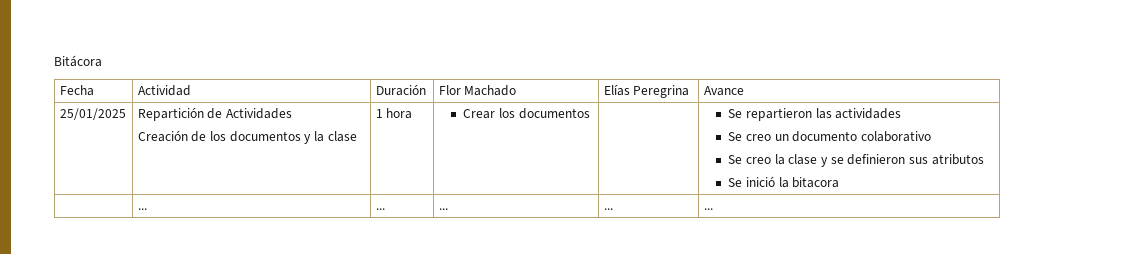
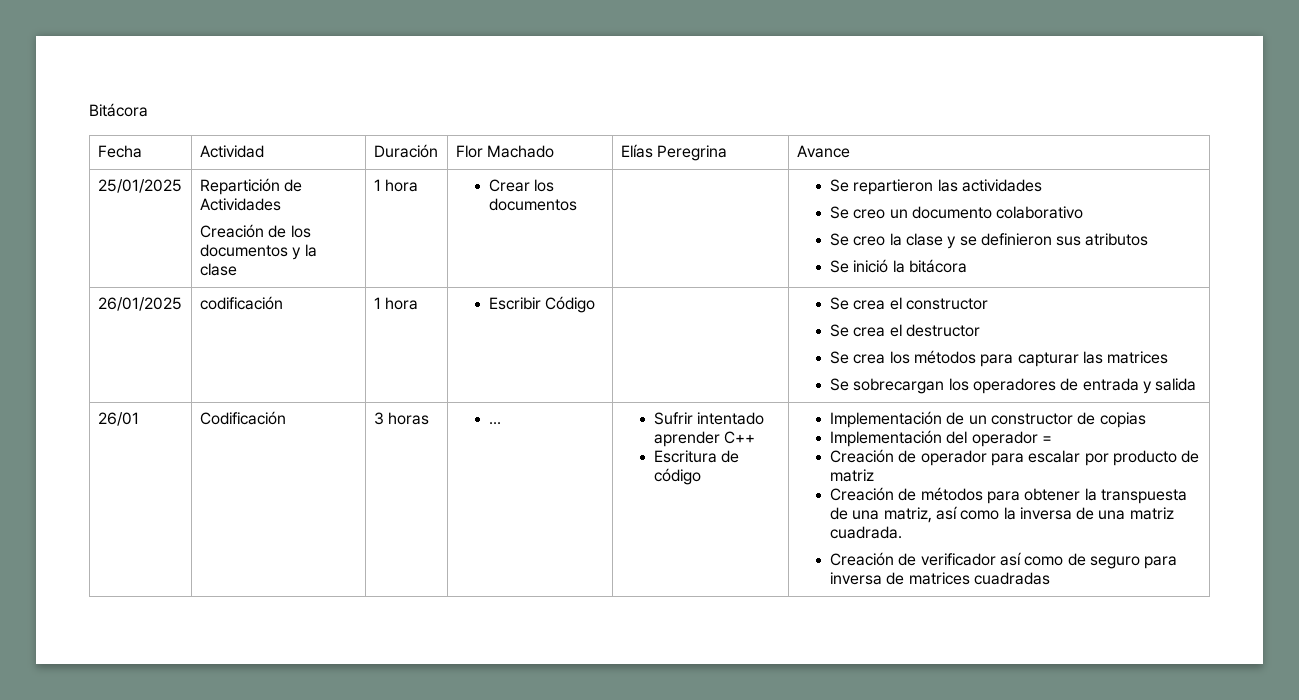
  25/01/2025 | Repartición de Actividades
  Creación de los documentos y la clase | 1 hora | Crear los documentos | | Se repartieron las actividades
  Se creo un documento colaborativo
  Se creo la clase y se definieron sus atributos
- Se inició la bitacora
- | ... | ... | ... | ... | ...
+ Se inició la bitácora
+ 26/01/2025 | codificación | 1 hora | Escribir Código | | Se crea el constructor
+ Se crea el destructor
+ Se crea los métodos para capturar las matrices
+ Se sobrecargan los operadores de entrada y salida
+ 26/01 | Codificación | 3 horas | ... | Sufrir intentado aprender C++
+ Escritura de código | Implementación de un constructor de copias
+ Implementación del operador =
+ Creación de operador para escalar por producto de matriz
+ Creación de métodos para obtener la transpuesta de una matriz, así como la inversa de una matriz cuadrada.
+ Creación de verificador así como de seguro para inversa de matrices cuadradas

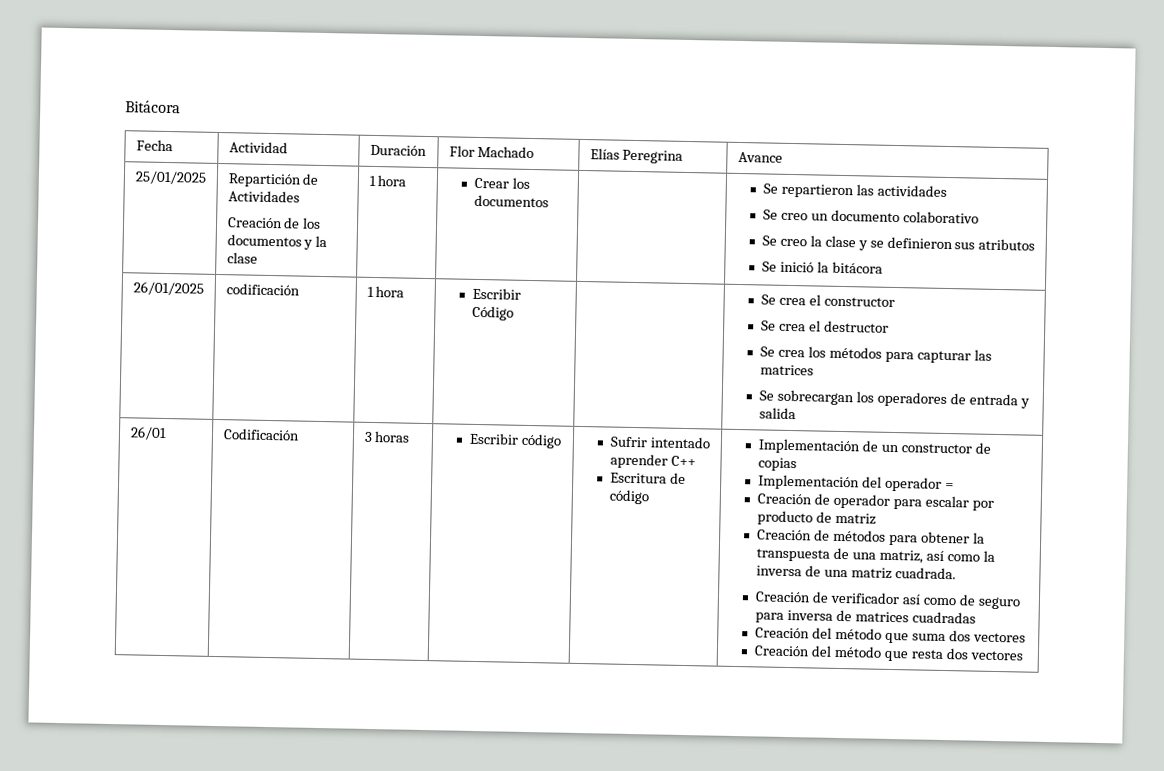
- ...
+ Escribir código
+ Creación del método que suma dos vectores
+ Creación del método que resta dos vectores

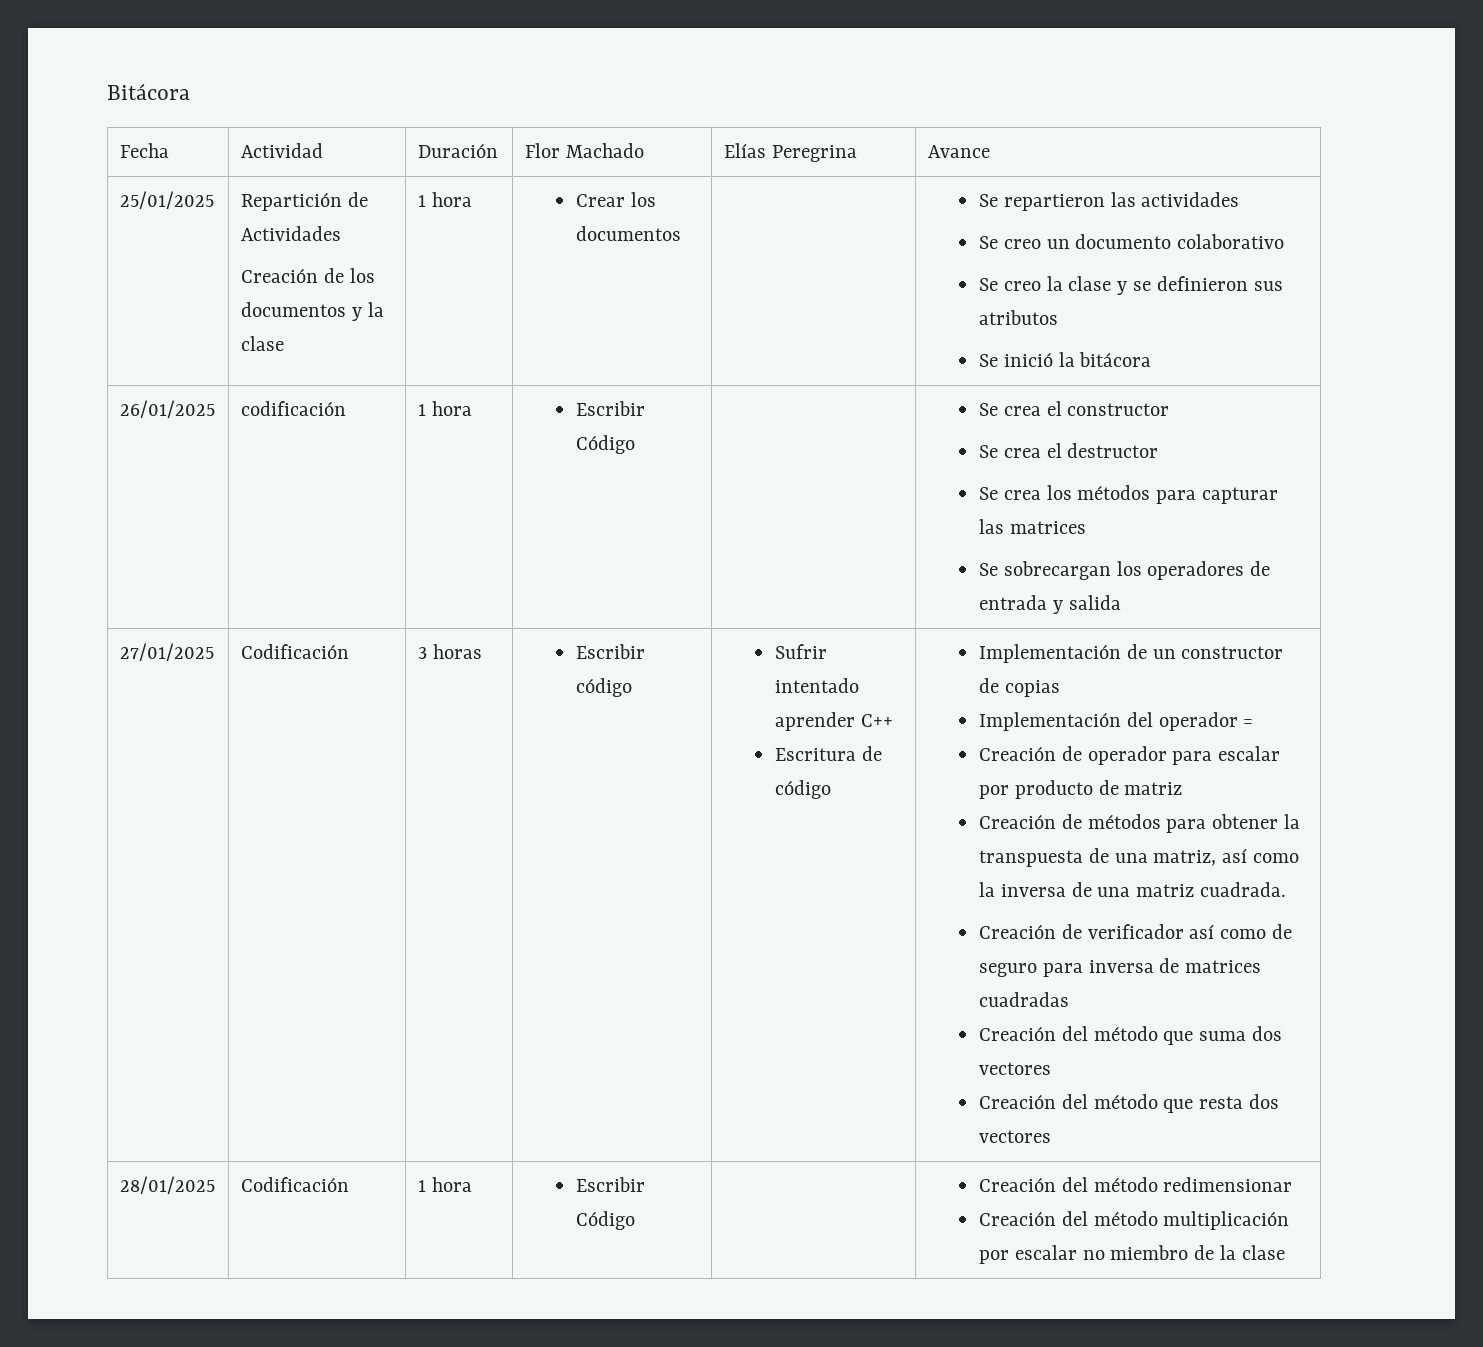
- 26/01
+ 27/01/2025
+ 28/01/2025 | Codificación | 1 hora | Escribir Código | | Creación del método redimensionar
+ Creación del método multiplicación por escalar no miembro de la clase

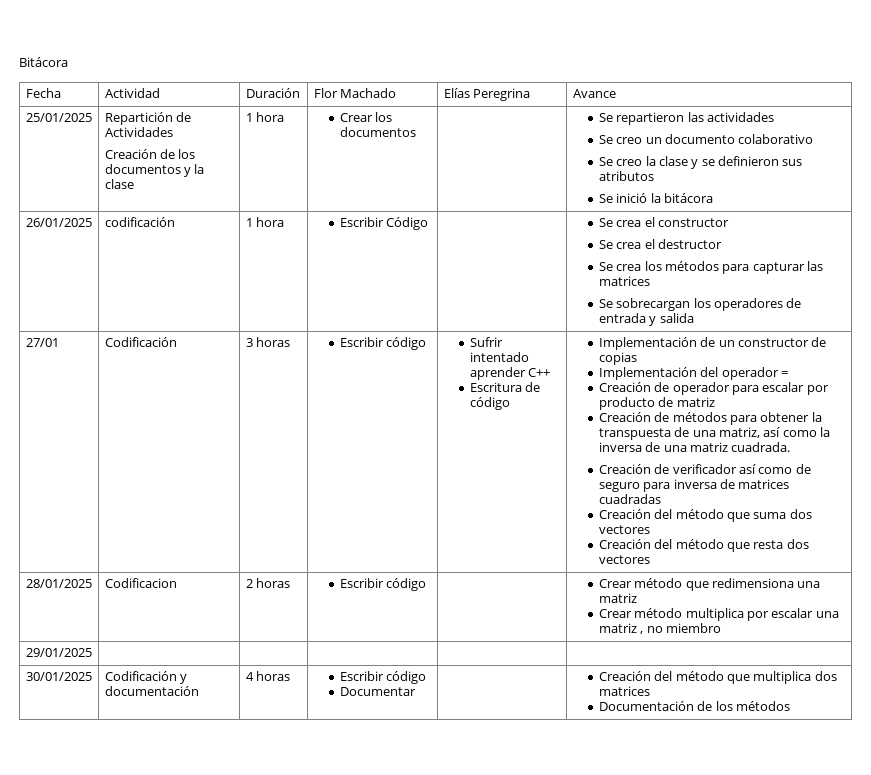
- 27/01/2025
+ 27/01
- 28/01/2025 | Codificación | 1 hora | Escribir Código | | Creación del método redimensionar
- Creación del método multiplicación por escalar no miembro de la clase
+ 28/01/2025 | Codificacion | 2 horas | Escribir código | | Crear método que redimensiona una matriz
+ Crear método multiplica por escalar una matriz , no miembro
+ 29/01/2025 | | | | |
+ 30/01/2025 | Codificación y documentación | 4 horas | Escribir código
+ Documentar | | Creación del método que multiplica dos matrices
+ Documentación de los métodos

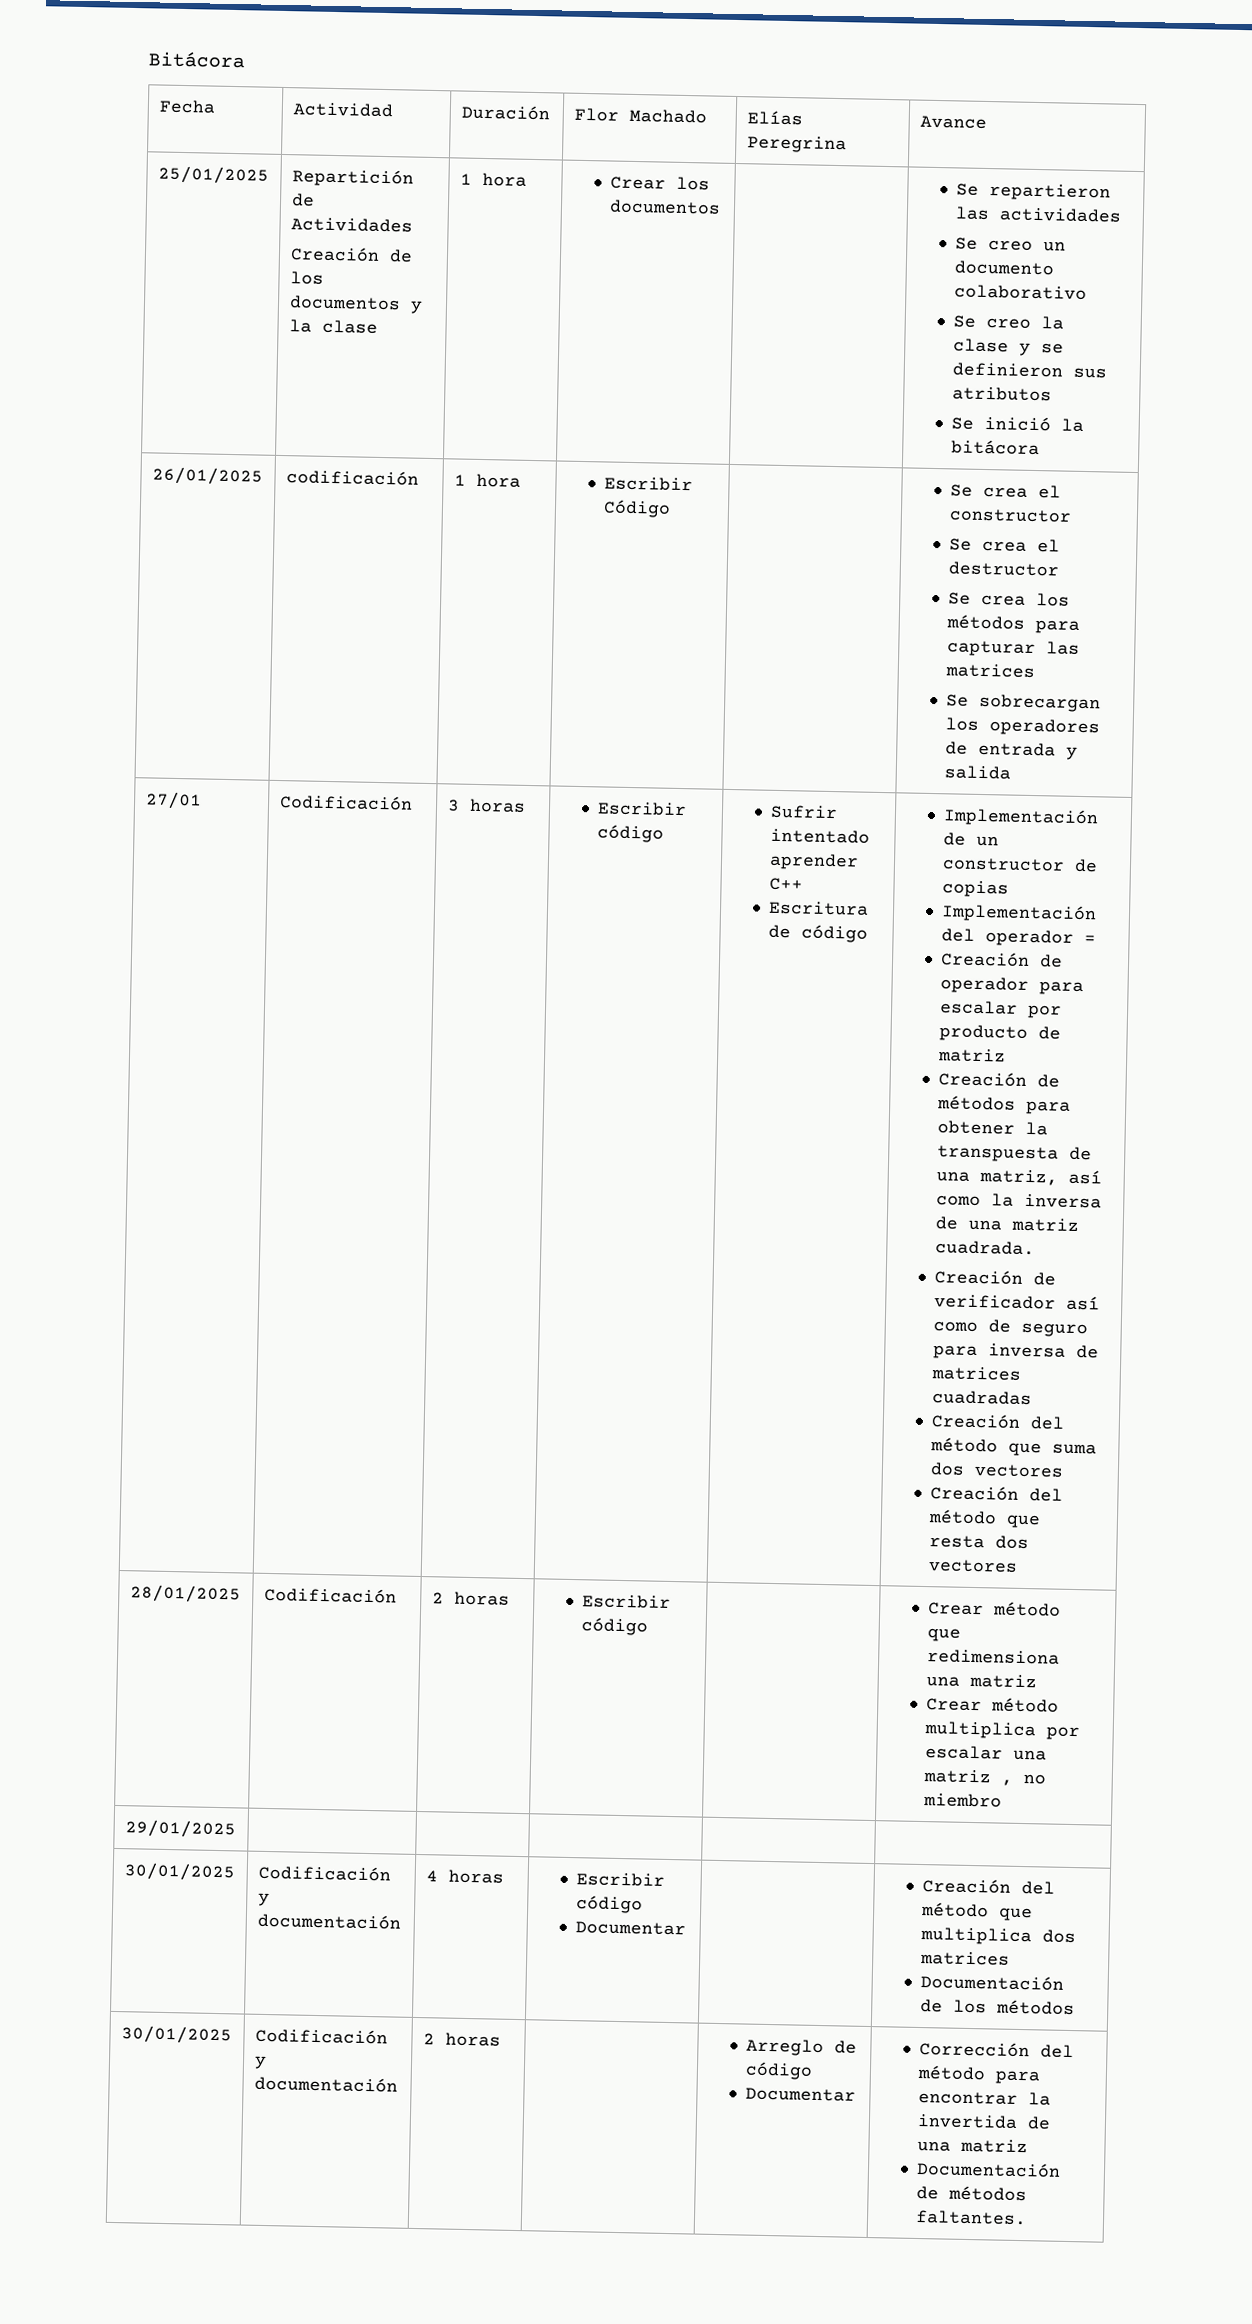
- 28/01/2025 | Codificacion | 2 horas | Escribir código | | Crear método que redimensiona una matriz
+ 28/01/2025 | Codificación | 2 horas | Escribir código | | Crear método que redimensiona una matriz
+ 30/01/2025 | Codificación y documentación | 2 horas | | Arreglo de código
+ Documentar | Corrección del método para encontrar la invertida de una matriz
+ Documentación de métodos faltantes.

